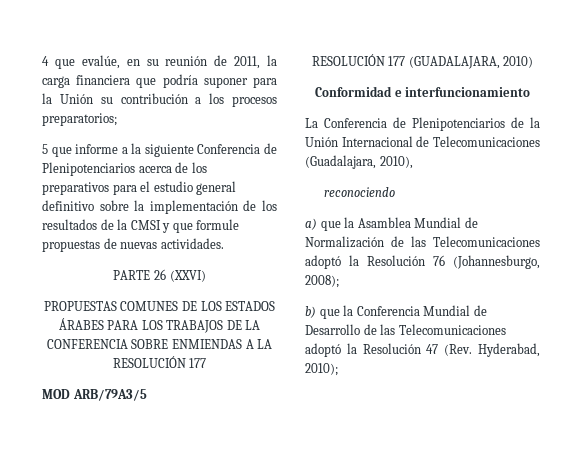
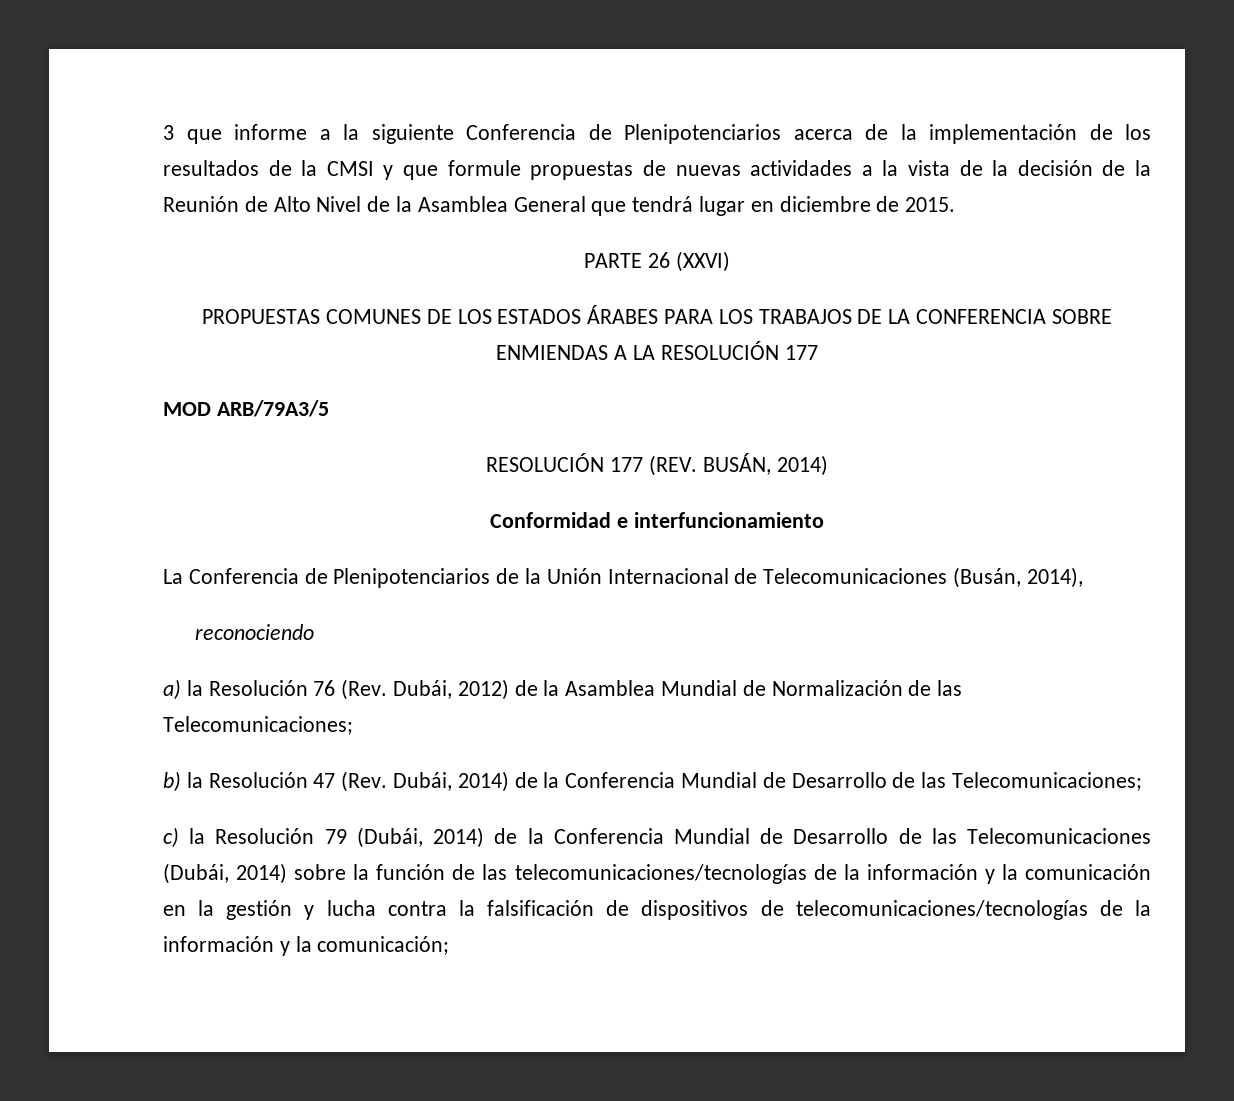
- 4 que evalúe, en su reunión de 2011, la carga financiera que podría suponer para la Unión su contribución a los procesos preparatorios;
- 5 que informe a la siguiente Conferencia de Plenipotenciarios acerca de los preparativos para el estudio general definitivo sobre la implementación de los resultados de la CMSI y que formule propuestas de nuevas actividades.
+ 3 que informe a la siguiente Conferencia de Plenipotenciarios acerca de la implementación de los resultados de la CMSI y que formule propuestas de nuevas actividades a la vista de la decisión de la Reunión de Alto Nivel de la Asamblea General que tendrá lugar en diciembre de 2015.
- RESOLUCIÓN 177 (GUADALAJARA, 2010)
+ RESOLUCIÓN 177 (REV. BUSÁN, 2014)
- La Conferencia de Plenipotenciarios de la Unión Internacional de Telecomunicaciones (Guadalajara, 2010),
+ La Conferencia de Plenipotenciarios de la Unión Internacional de Telecomunicaciones (Busán, 2014),
- a) que la Asamblea Mundial de Normalización de las Telecomunicaciones adoptó la Resolución 76 (Johannesburgo, 2008);
- b) que la Conferencia Mundial de Desarrollo de las Telecomunicaciones adoptó la Resolución 47 (Rev. Hyderabad, 2010);
+ a) la Resolución 76 (Rev. Dubái, 2012) de la Asamblea Mundial de Normalización de las Telecomunicaciones;
+ b) la Resolución 47 (Rev. Dubái, 2014) de la Conferencia Mundial de Desarrollo de las Telecomunicaciones;
+ c) la Resolución 79 (Dubái, 2014) de la Conferencia Mundial de Desarrollo de las Telecomunicaciones (Dubái, 2014) sobre la función de las telecomunicaciones/tecnologías de la información y la comunicación en la gestión y lucha contra la falsificación de dispositivos de telecomunicaciones/tecnologías de la información y la comunicación;

